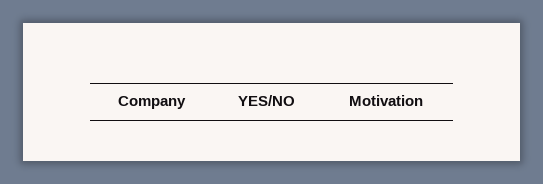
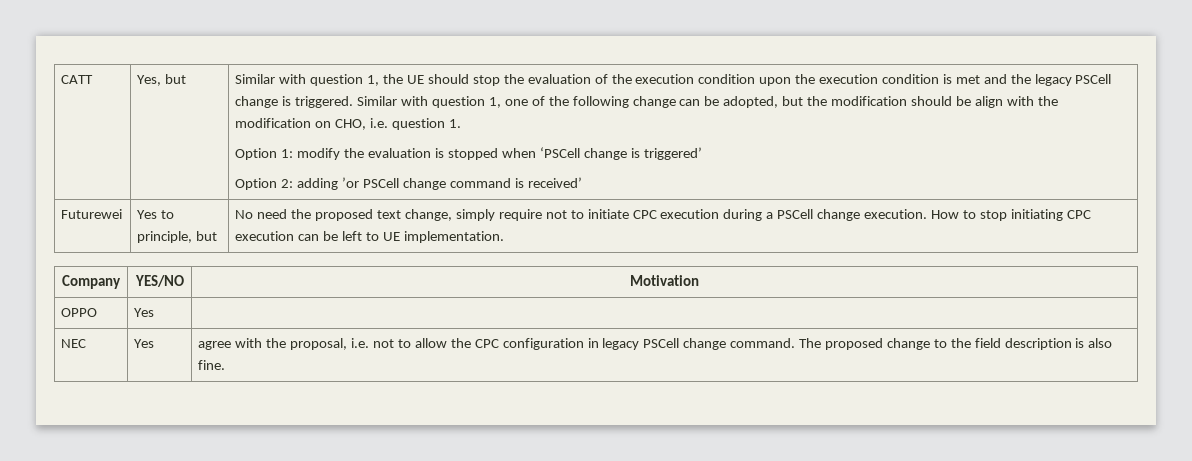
+ CATT | Yes, but | Similar with question 1, the UE should stop the evaluation of the execution condition upon the execution condition is met and the legacy PSCell change is triggered. Similar with question 1, one of the following change can be adopted, but the modification should be align with the modification on CHO, i.e. question 1.
+ Option 1: modify the evaluation is stopped when ‘PSCell change is triggered’
+ Option 2: adding ’or PSCell change command is received’
+ Futurewei | Yes to principle, but | No need the proposed text change, simply require not to initiate CPC execution during a PSCell change execution. How to stop initiating CPC execution can be left to UE implementation.
  Company | YES/NO | Motivation
+ OPPO | Yes |
+ NEC | Yes | agree with the proposal, i.e. not to allow the CPC configuration in legacy PSCell change command. The proposed change to the field description is also fine.

